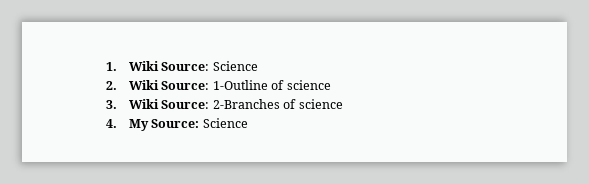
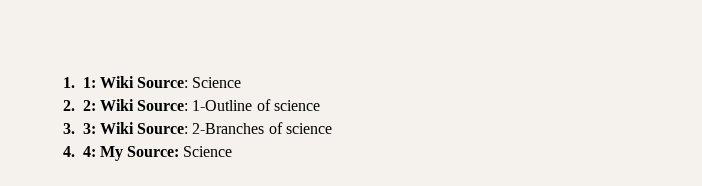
- 1. Wiki Source: Science
+ 1. 1: Wiki Source: Science
- 2. Wiki Source: 1-Outline of science
+ 2. 2: Wiki Source: 1-Outline of science
- 3. Wiki Source: 2-Branches of science
+ 3. 3: Wiki Source: 2-Branches of science
- 4. My Source: Science
+ 4. 4: My Source: Science

